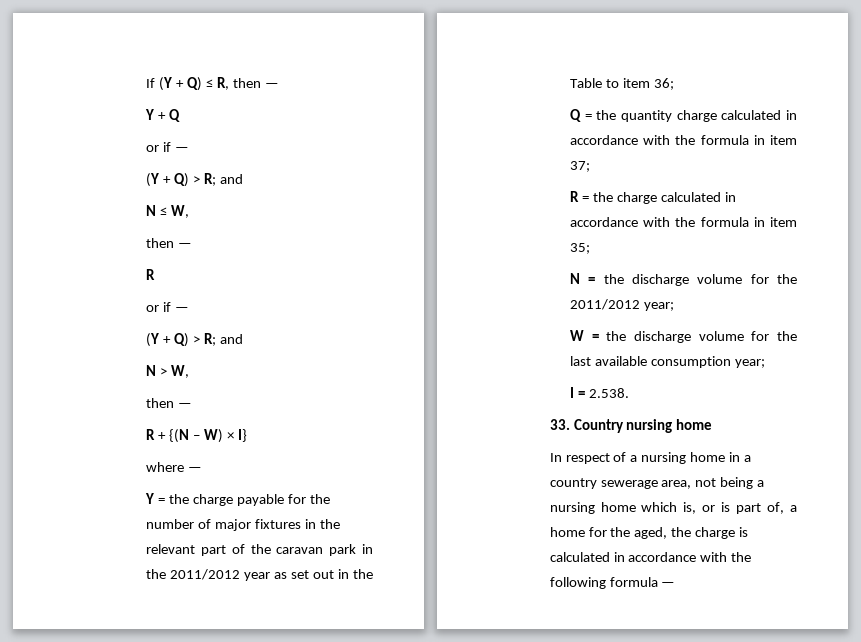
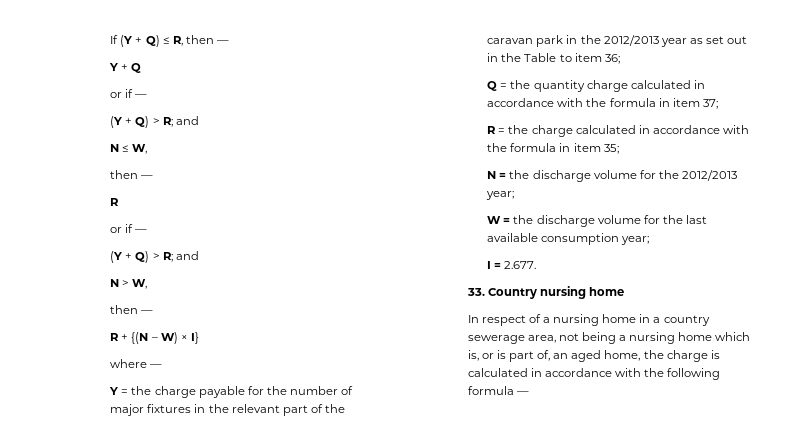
- Y = the charge payable for the number of major fixtures in the relevant part of the caravan park in the 2011/2012 year as set out in the Table to item 36;
+ Y = the charge payable for the number of major fixtures in the relevant part of the caravan park in the 2012/2013 year as set out in the Table to item 36;
- N = the discharge volume for the 2011/2012 year;
+ N = the discharge volume for the 2012/2013 year;
- I = 2.538.
+ I = 2.677.
- In respect of a nursing home in a country sewerage area, not being a nursing home which is, or is part of, a home for the aged, the charge is calculated in accordance with the following formula —
+ In respect of a nursing home in a country sewerage area, not being a nursing home which is, or is part of, an aged home, the charge is calculated in accordance with the following formula —

